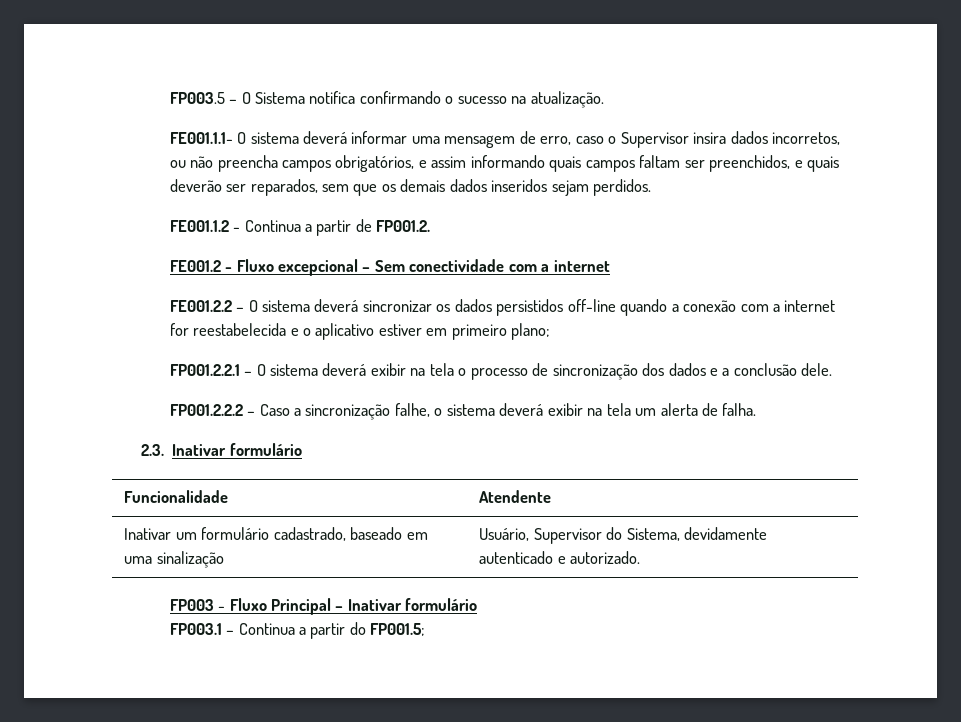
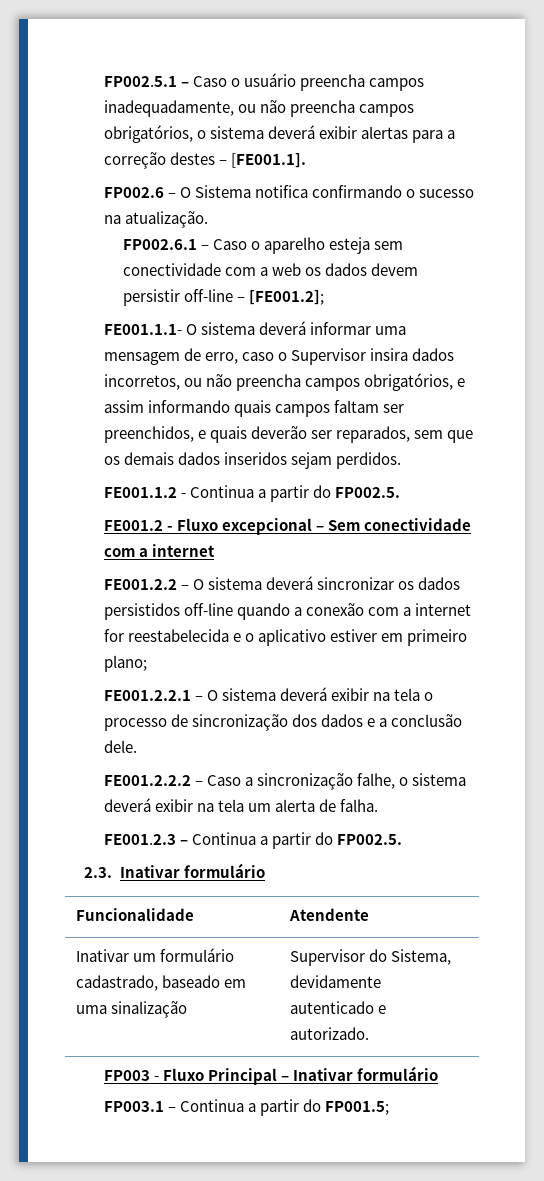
- FP003.5 – O Sistema notifica confirmando o sucesso na atualização.
+ FP002.5.1 – Caso o usuário preencha campos inadequadamente, ou não preencha campos obrigatórios, o sistema deverá exibir alertas para a correção destes – [FE001.1].
+ FP002.6 – O Sistema notifica confirmando o sucesso na atualização.
+ FP002.6.1 – Caso o aparelho esteja sem conectividade com a web os dados devem persistir off-line – [FE001.2];
- FE001.1.2 - Continua a partir de FP001.2.
+ FE001.1.2 - Continua a partir do FP002.5.
- FP001.2.2.1 – O sistema deverá exibir na tela o processo de sincronização dos dados e a conclusão dele.
+ FE001.2.2.1 – O sistema deverá exibir na tela o processo de sincronização dos dados e a conclusão dele.
- FP001.2.2.2 – Caso a sincronização falhe, o sistema deverá exibir na tela um alerta de falha.
+ FE001.2.2.2 – Caso a sincronização falhe, o sistema deverá exibir na tela um alerta de falha.
+ FE001.2.3 – Continua a partir do FP002.5.
- Inativar um formulário cadastrado, baseado em uma sinalização | Usuário, Supervisor do Sistema, devidamente autenticado e autorizado.
+ Inativar um formulário cadastrado, baseado em uma sinalização | Supervisor do Sistema, devidamente autenticado e autorizado.

